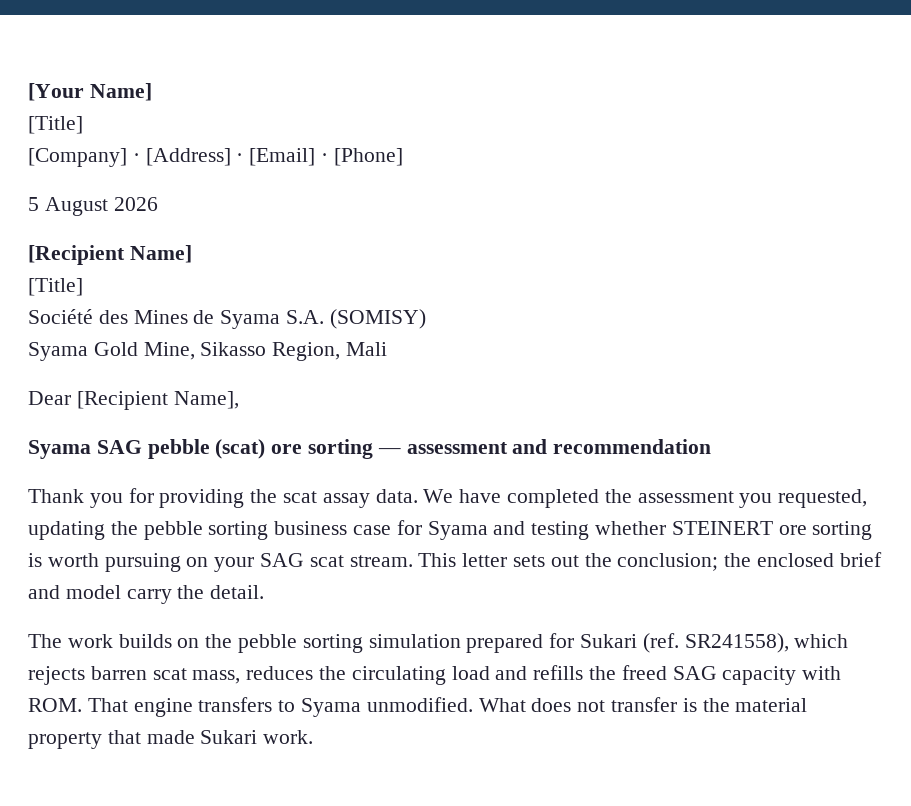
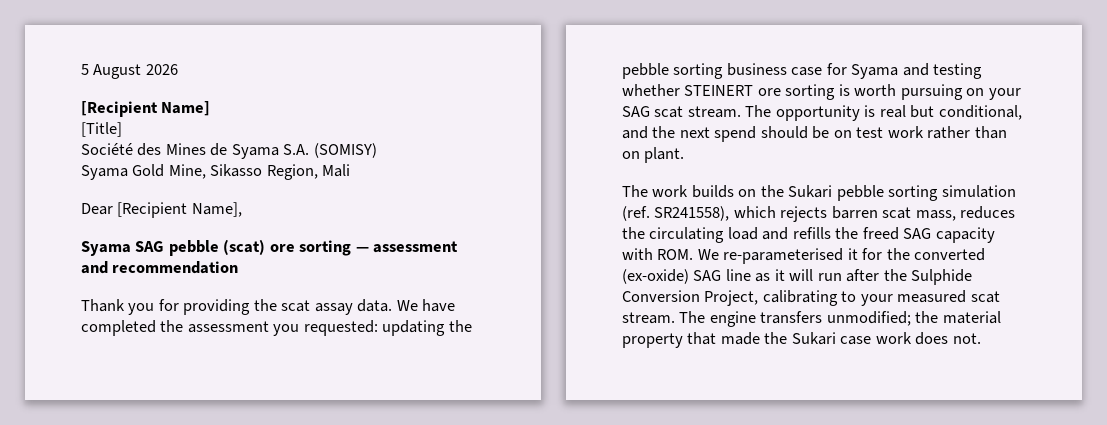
- [Your Name]
- [Title]
- [Company] · [Address] · [Email] · [Phone]
- We have completed the assessment you requested, updating the pebble sorting business case for Syama and testing whether STEINERT ore sorting is worth pursuing on your SAG scat stream.
+ We have completed the assessment you requested: updating the pebble sorting business case for Syama and testing whether STEINERT ore sorting is worth pursuing on your SAG scat stream.
- This letter sets out the conclusion; the enclosed brief and model carry the detail.
+ The opportunity is real but conditional, and the next spend should be on test work rather than on plant.
- The work builds on the pebble sorting simulation prepared for Sukari (ref. SR241558), which rejects barren scat mass, reduces the circulating load and refills the freed SAG capacity with ROM. That engine transfers to Syama unmodified. What does not transfer is the material property that made Sukari work.
+ The work builds on the Sukari pebble sorting simulation (ref. SR241558), which rejects barren scat mass, reduces the circulating load and refills the freed SAG capacity with ROM. We re-parameterised it for the converted (ex-oxide) SAG line as it will run after the Sulphide Conversion Project, calibrating to your measured scat stream. The engine transfers unmodified; the material property that made the Sukari case work does not.

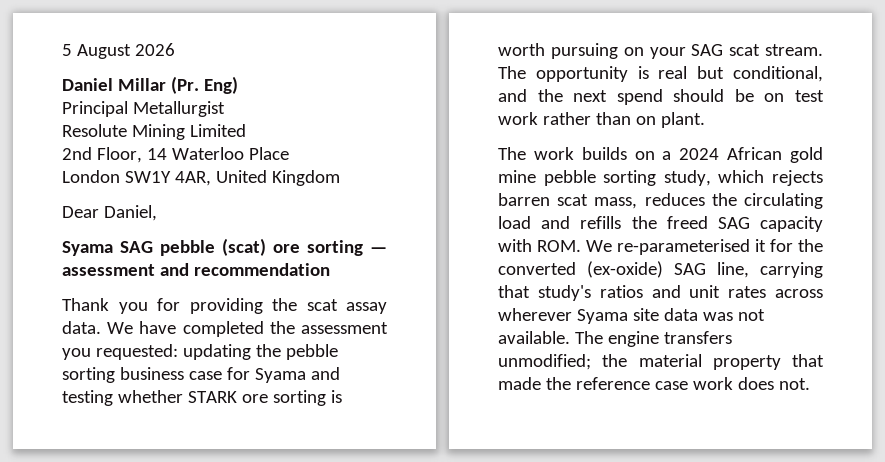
- [Recipient Name]
- [Title]
- Société des Mines de Syama S.A. (SOMISY)
- Syama Gold Mine, Sikasso Region, Mali
+ Daniel Millar (Pr. Eng)
+ Principal Metallurgist
+ Resolute Mining Limited
+ 2nd Floor, 14 Waterloo Place
+ London SW1Y 4AR, United Kingdom
- Dear [Recipient Name],
+ Dear Daniel,
- We have completed the assessment you requested: updating the pebble sorting business case for Syama and testing whether STEINERT ore sorting is worth pursuing on your SAG scat stream.
+ We have completed the assessment you requested: updating the pebble sorting business case for Syama and testing whether STARK ore sorting is worth pursuing on your SAG scat stream.
- The work builds on the Sukari pebble sorting simulation (ref. SR241558), which rejects barren scat mass, reduces the circulating load and refills the freed SAG capacity with ROM. We re-parameterised it for the converted (ex-oxide) SAG line as it will run after the Sulphide Conversion Project, calibrating to your measured scat stream.
+ The work builds on a 2024 African gold mine pebble sorting study, which rejects barren scat mass, reduces the circulating load and refills the freed SAG capacity with ROM. We re-parameterised it for the converted (ex-oxide) SAG line, carrying that study's ratios and unit rates across wherever Syama site data was not available.
- The engine transfers unmodified; the material property that made the Sukari case work does not.
+ The engine transfers unmodified; the material property that made the reference case work does not.

